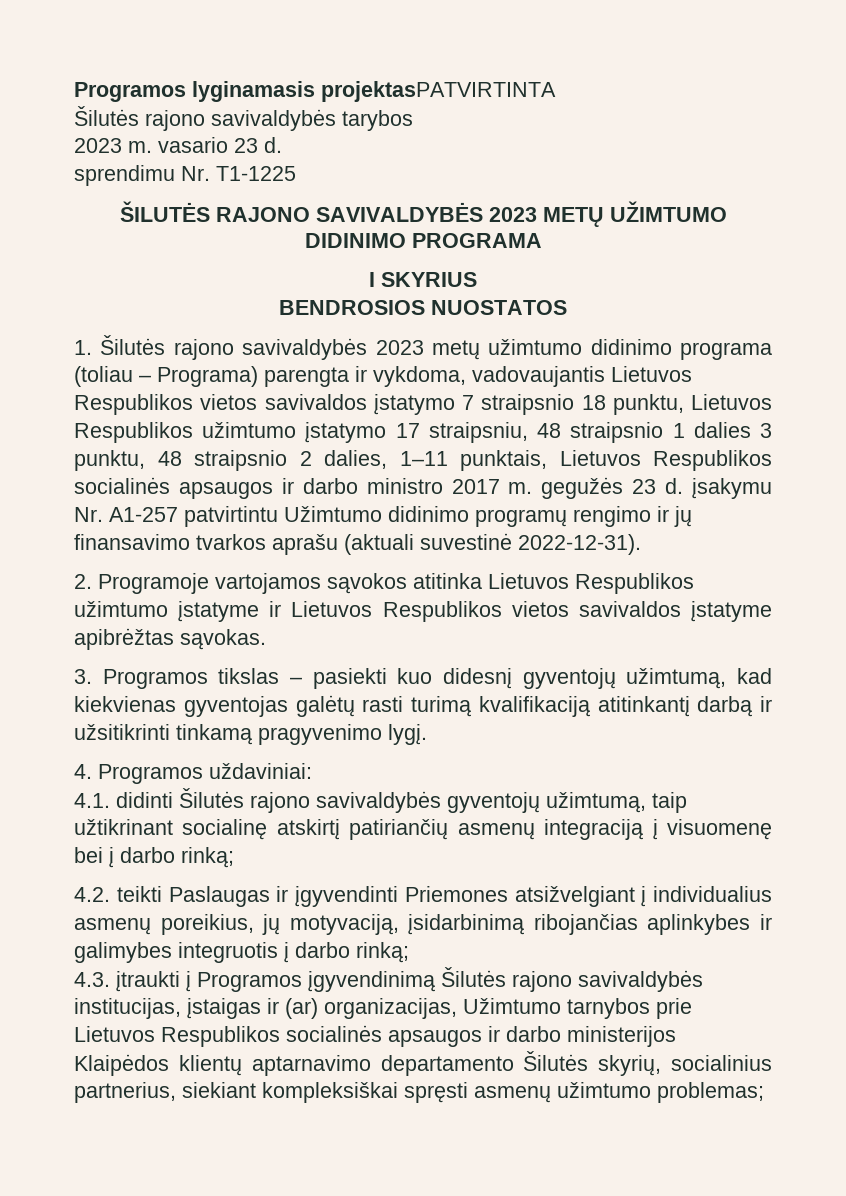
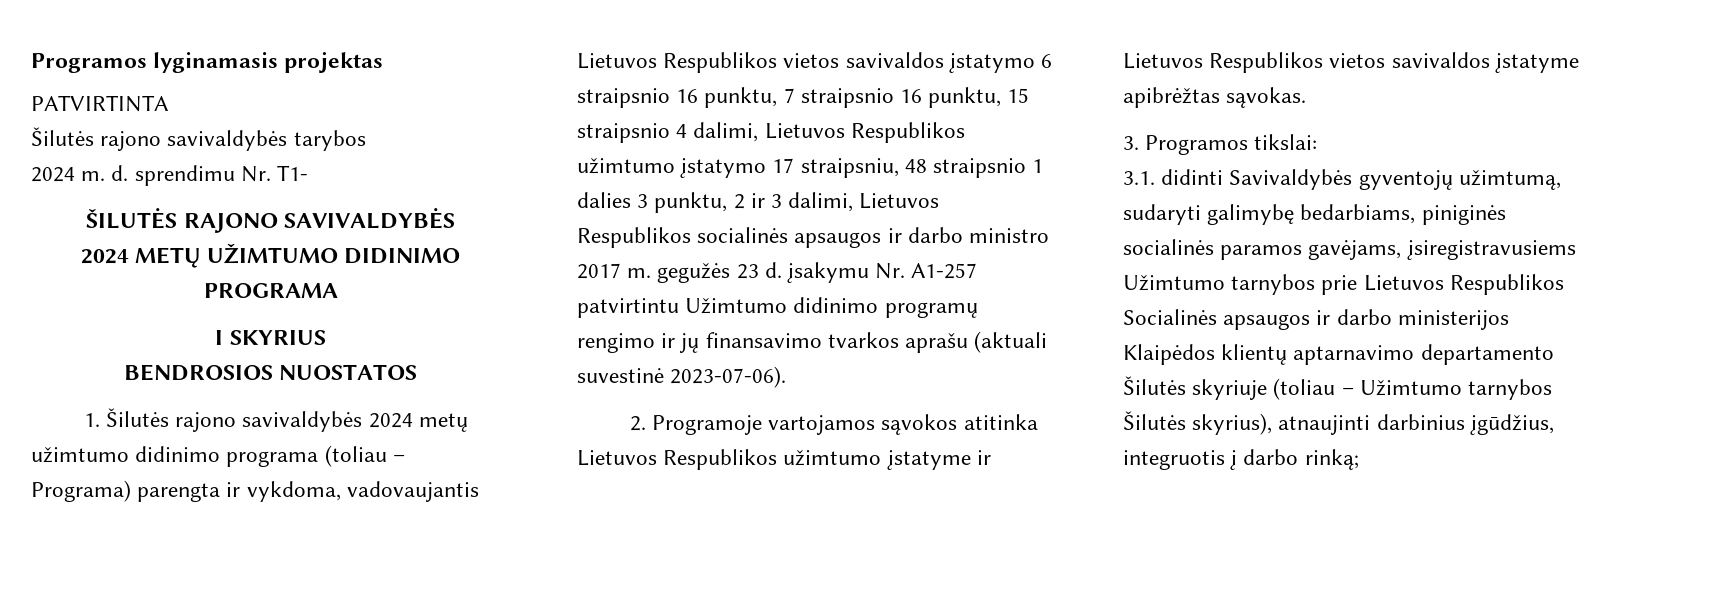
- Programos lyginamasis projektasPATVIRTINTA
+ Programos lyginamasis projektas
+ PATVIRTINTA
- 2023 m. vasario 23 d.
- sprendimu Nr. T1-1225
+ 2024 m. d. sprendimu Nr. T1-
- ŠILUTĖS RAJONO SAVIVALDYBĖS 2023 METŲ UŽIMTUMO DIDINIMO PROGRAMA
+ ŠILUTĖS RAJONO SAVIVALDYBĖS
+ 2024 METŲ UŽIMTUMO DIDINIMO PROGRAMA
- 1. Šilutės rajono savivaldybės 2023 metų užimtumo didinimo programa (toliau – Programa) parengta ir vykdoma, vadovaujantis Lietuvos Respublikos vietos savivaldos įstatymo 7 straipsnio 18 punktu, Lietuvos Respublikos užimtumo įstatymo 17 straipsniu, 48 straipsnio 1 dalies 3 punktu, 48 straipsnio 2 dalies, 1–11 punktais, Lietuvos Respublikos socialinės apsaugos ir darbo ministro 2017 m. gegužės 23 d. įsakymu Nr. A1-257 patvirtintu Užimtumo didinimo programų rengimo ir jų finansavimo tvarkos aprašu (aktuali suvestinė 2022-12-31).
+ 1. Šilutės rajono savivaldybės 2024 metų užimtumo didinimo programa (toliau – Programa) parengta ir vykdoma, vadovaujantis Lietuvos Respublikos vietos savivaldos įstatymo 6 straipsnio 16 punktu, 7 straipsnio 16 punktu, 15 straipsnio 4 dalimi, Lietuvos Respublikos užimtumo įstatymo 17 straipsniu, 48 straipsnio 1 dalies 3 punktu, 2 ir 3 dalimi, Lietuvos Respublikos socialinės apsaugos ir darbo ministro 2017 m. gegužės 23 d. įsakymu Nr. A1-257 patvirtintu Užimtumo didinimo programų rengimo ir jų finansavimo tvarkos aprašu (aktuali suvestinė 2023-07-06).
- 3. Programos tikslas – pasiekti kuo didesnį gyventojų užimtumą, kad kiekvienas gyventojas galėtų rasti turimą kvalifikaciją atitinkantį darbą ir užsitikrinti tinkamą pragyvenimo lygį.
- 4. Programos uždaviniai:
- 4.1. didinti Šilutės rajono savivaldybės gyventojų užimtumą, taip užtikrinant socialinę atskirtį patiriančių asmenų integraciją į visuomenę bei į darbo rinką;
- 4.2. teikti Paslaugas ir įgyvendinti Priemones atsižvelgiant į individualius asmenų poreikius, jų motyvaciją, įsidarbinimą ribojančias aplinkybes ir galimybes integruotis į darbo rinką;
- 4.3. įtraukti į Programos įgyvendinimą Šilutės rajono savivaldybės institucijas, įstaigas ir (ar) organizacijas, Užimtumo tarnybos prie Lietuvos Respublikos socialinės apsaugos ir darbo ministerijos Klaipėdos klientų aptarnavimo departamento Šilutės skyrių, socialinius partnerius, siekiant kompleksiškai spręsti asmenų užimtumo problemas;
+ 3. Programos tikslai:
+ 3.1. didinti Savivaldybės gyventojų užimtumą, sudaryti galimybę bedarbiams, piniginės socialinės paramos gavėjams, įsiregistravusiems Užimtumo tarnybos prie Lietuvos Respublikos Socialinės apsaugos ir darbo ministerijos Klaipėdos klientų aptarnavimo departamento Šilutės skyriuje (toliau – Užimtumo tarnybos Šilutės skyrius), atnaujinti darbinius įgūdžius, integruotis į darbo rinką;

